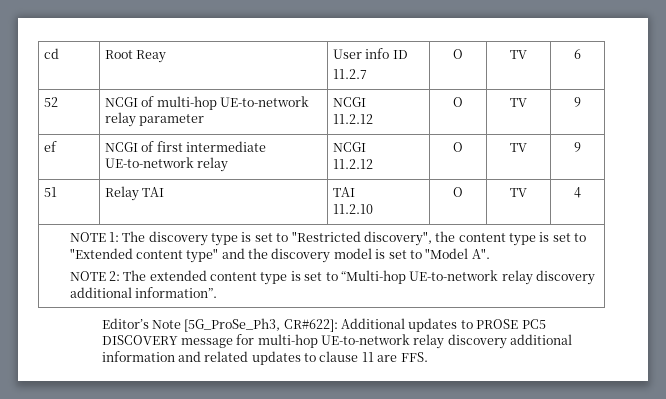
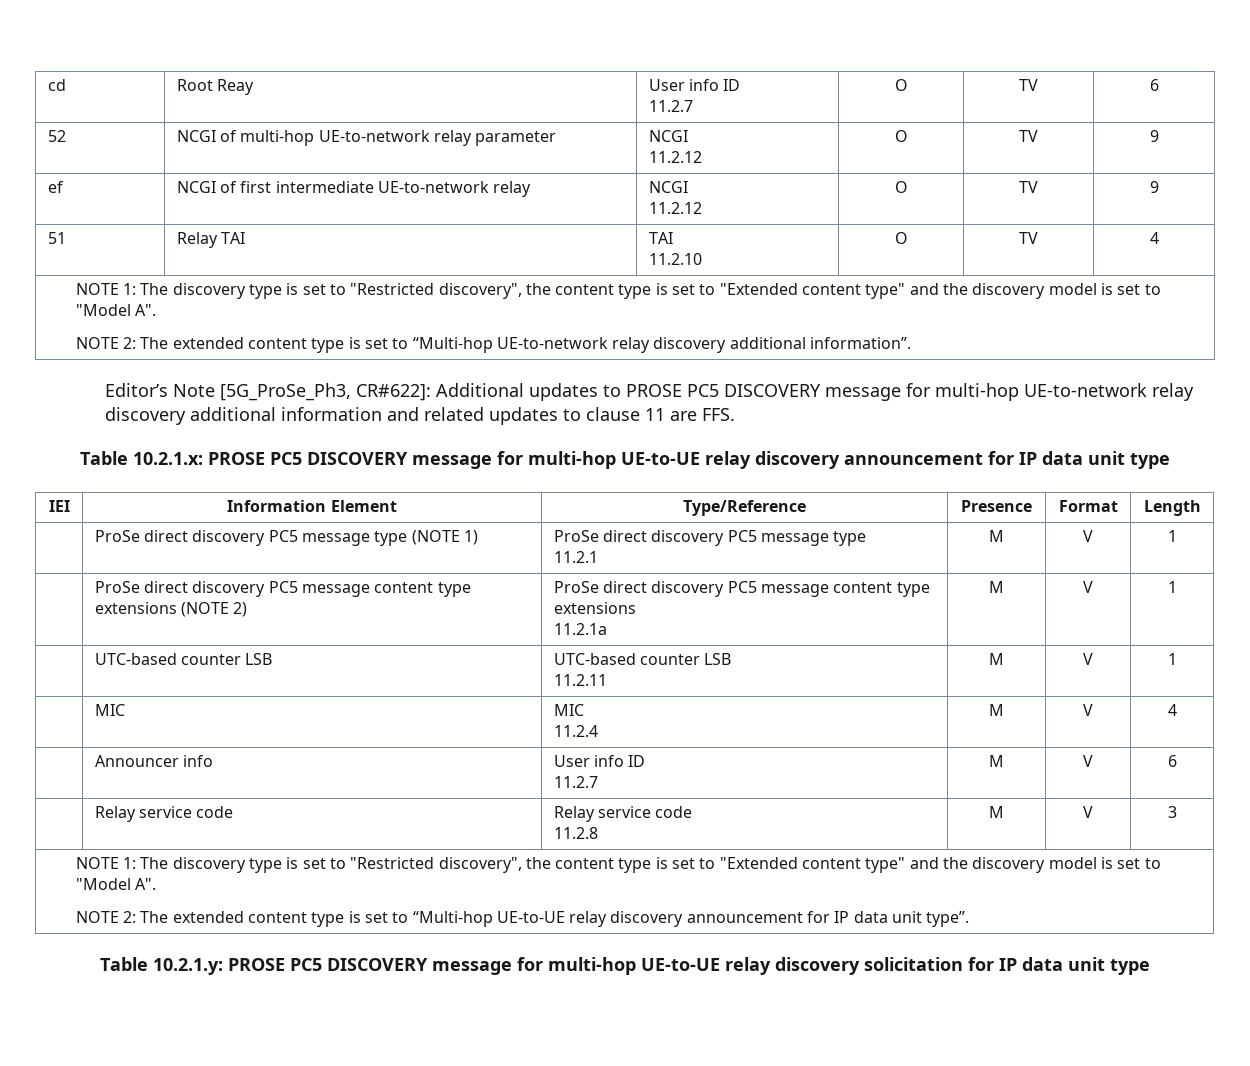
+ Table 10.2.1.x: PROSE PC5 DISCOVERY message for multi-hop UE-to-UE relay discovery announcement for IP data unit type
+ IEI | Information Element | Type/Reference | Presence | Format | Length
+ | ProSe direct discovery PC5 message type (NOTE 1) | ProSe direct discovery PC5 message type
+ 11.2.1 | M | V | 1
+ | ProSe direct discovery PC5 message content type extensions (NOTE 2) | ProSe direct discovery PC5 message content type extensions
+ 11.2.1a | M | V | 1
+ | UTC-based counter LSB | UTC-based counter LSB
+ 11.2.11 | M | V | 1
+ | MIC | MIC
+ 11.2.4 | M | V | 4
+ | Announcer info | User info ID
+ 11.2.7 | M | V | 6
+ | Relay service code | Relay service code
+ 11.2.8 | M | V | 3
+ NOTE 1: The discovery type is set to "Restricted discovery", the content type is set to "Extended content type" and the discovery model is set to "Model A".
+ NOTE 2: The extended content type is set to “Multi-hop UE-to-UE relay discovery announcement for IP data unit type”.
+ Table 10.2.1.y: PROSE PC5 DISCOVERY message for multi-hop UE-to-UE relay discovery solicitation for IP data unit type

